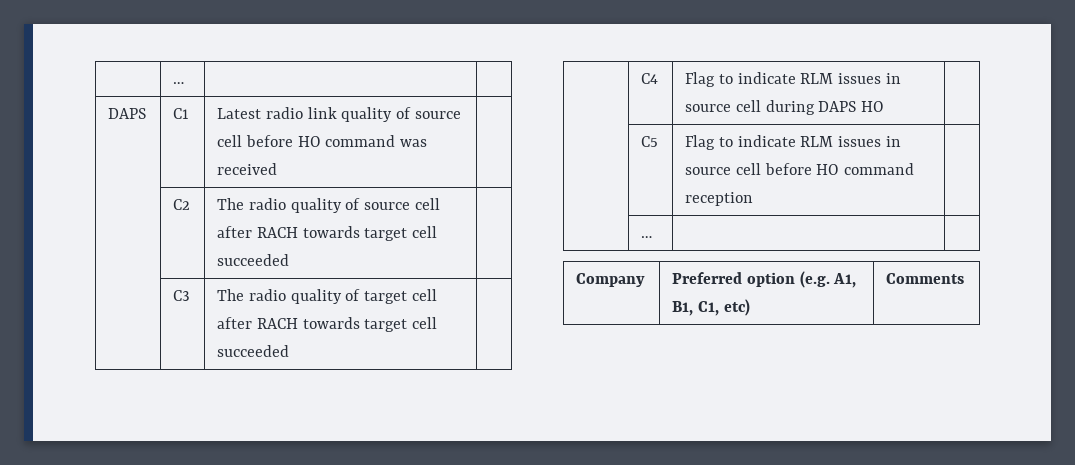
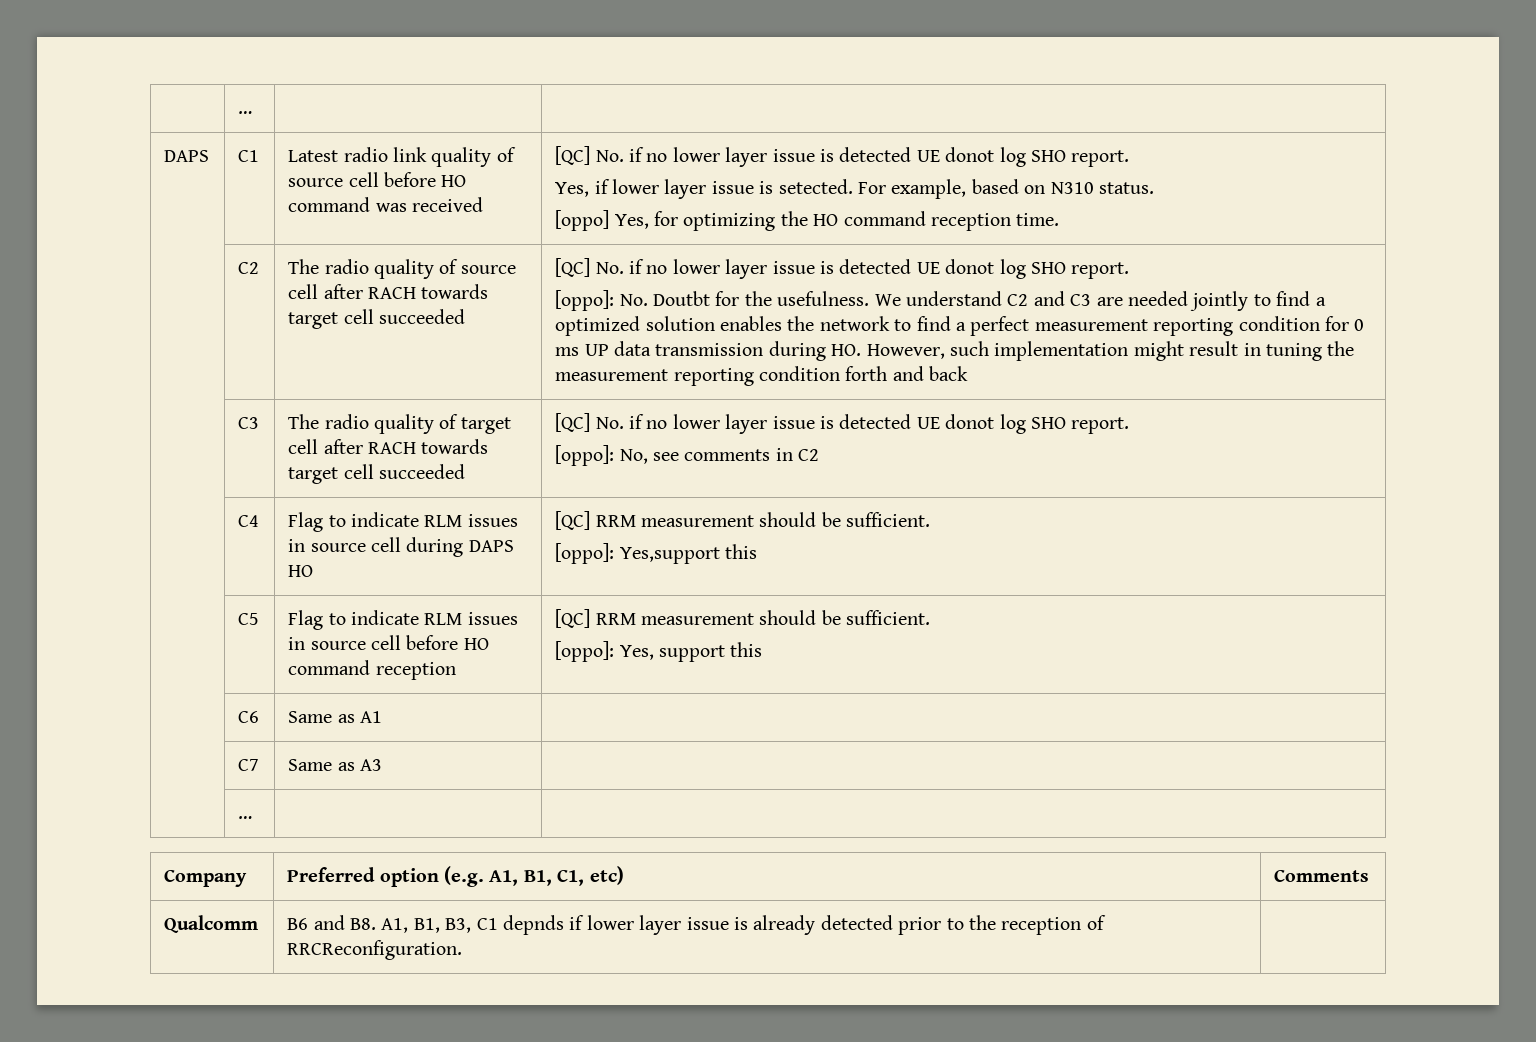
- Latest radio link quality of source cell before HO command was received
+ Latest radio link quality of source cell before HO command was received | [QC] No. if no lower layer issue is detected UE donot log SHO report.
+ Yes, if lower layer issue is setected. For example, based on N310 status.
+ [oppo] Yes, for optimizing the HO command reception time.
- The radio quality of source cell after RACH towards target cell succeeded
+ The radio quality of source cell after RACH towards target cell succeeded | [QC] No. if no lower layer issue is detected UE donot log SHO report.
+ [oppo]: No. Doutbt for the usefulness. We understand C2 and C3 are needed jointly to find a optimized solution enables the network to find a perfect measurement reporting condition for 0 ms UP data transmission during HO. However, such implementation might result in tuning the measurement reporting condition forth and back
- | C3 | The radio quality of target cell after RACH towards target cell succeeded |
+ | C3 | The radio quality of target cell after RACH towards target cell succeeded | [QC] No. if no lower layer issue is detected UE donot log SHO report.
+ [oppo]: No, see comments in C2
- | C4 | Flag to indicate RLM issues in source cell during DAPS HO |
+ | C4 | Flag to indicate RLM issues in source cell during DAPS HO | [QC] RRM measurement should be sufficient.
+ [oppo]: Yes,support this
- | C5 | Flag to indicate RLM issues in source cell before HO command reception |
+ | C5 | Flag to indicate RLM issues in source cell before HO command reception | [QC] RRM measurement should be sufficient.
+ [oppo]: Yes, support this
+ | C6 | Same as A1 |
+ | C7 | Same as A3 |
+ Qualcomm | B6 and B8. A1, B1, B3, C1 depnds if lower layer issue is already detected prior to the reception of RRCReconfiguration. |

